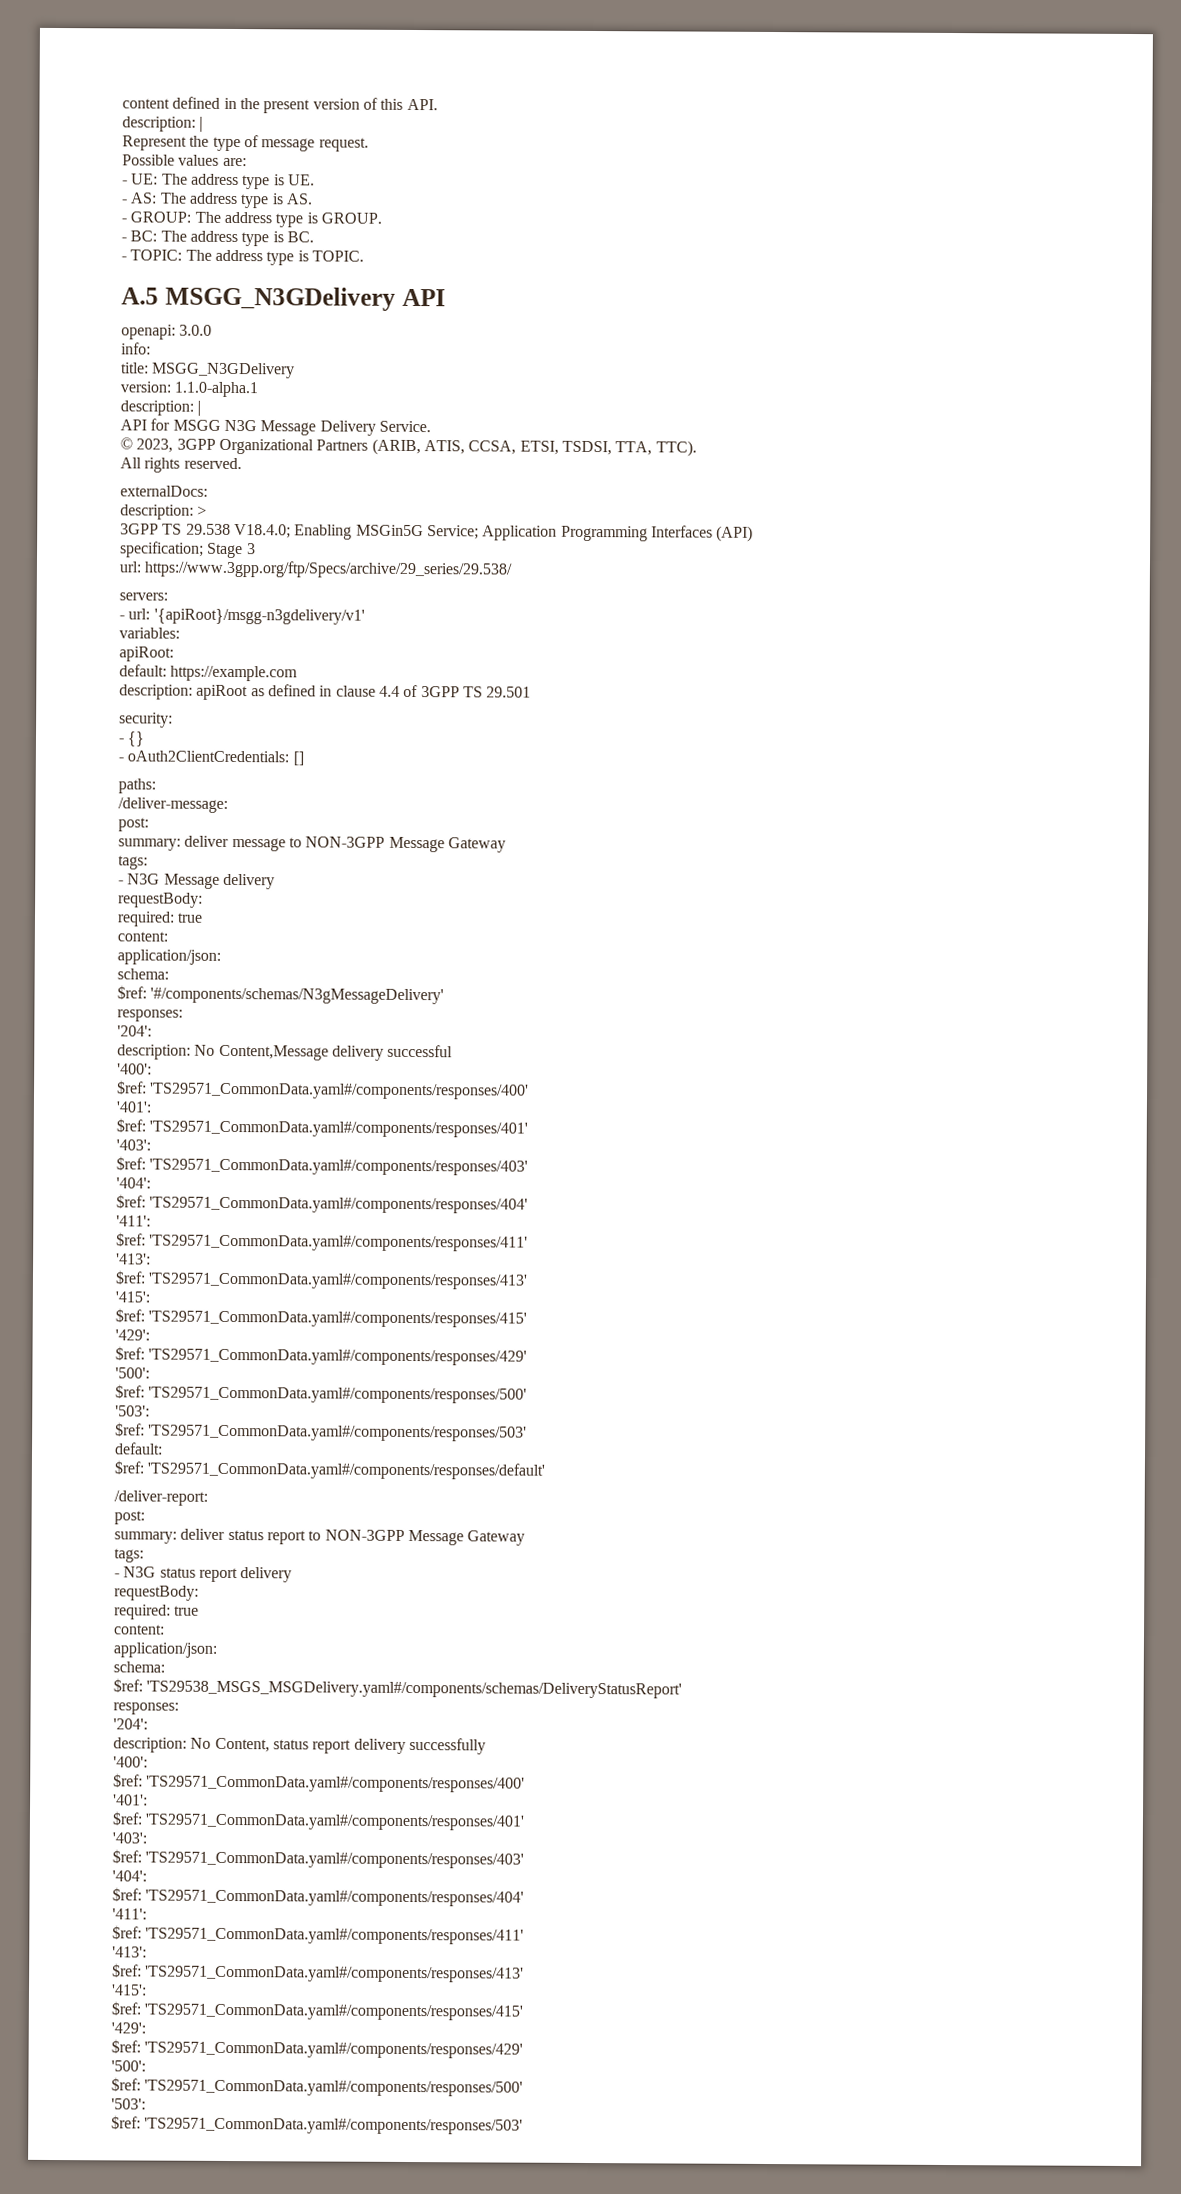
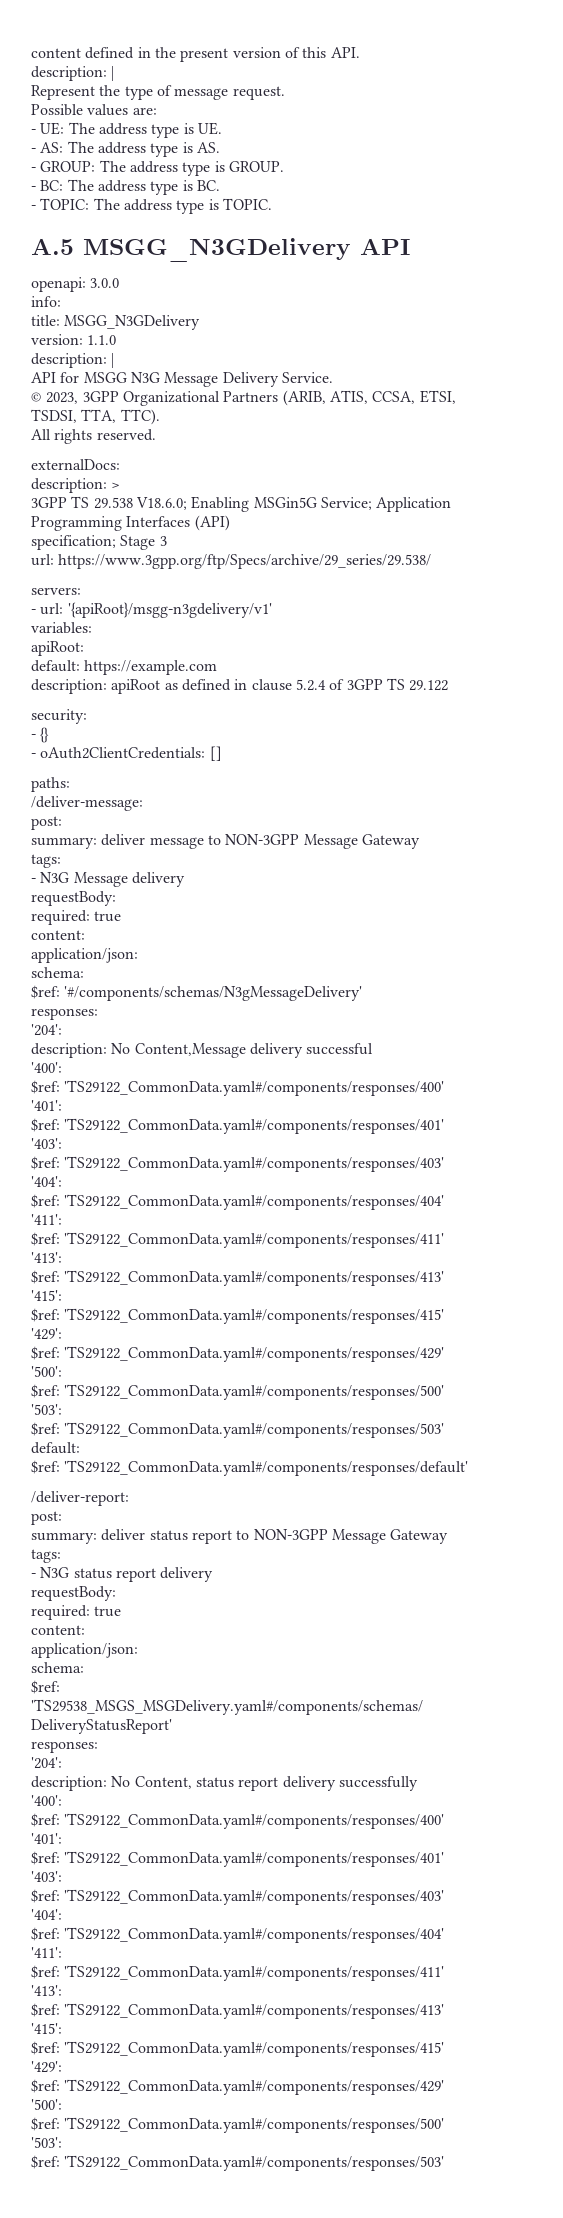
- version: 1.1.0-alpha.1
+ version: 1.1.0
- 3GPP TS 29.538 V18.4.0; Enabling MSGin5G Service; Application Programming Interfaces (API)
+ 3GPP TS 29.538 V18.6.0; Enabling MSGin5G Service; Application Programming Interfaces (API)
- description: apiRoot as defined in clause 4.4 of 3GPP TS 29.501
+ description: apiRoot as defined in clause 5.2.4 of 3GPP TS 29.122
  description: No Content,Message delivery successful
  '400':
- $ref: 'TS29571_CommonData.yaml#/components/responses/400'
+ $ref: 'TS29122_CommonData.yaml#/components/responses/400'
  '401':
- $ref: 'TS29571_CommonData.yaml#/components/responses/401'
+ $ref: 'TS29122_CommonData.yaml#/components/responses/401'
  '403':
- $ref: 'TS29571_CommonData.yaml#/components/responses/403'
+ $ref: 'TS29122_CommonData.yaml#/components/responses/403'
  '404':
- $ref: 'TS29571_CommonData.yaml#/components/responses/404'
+ $ref: 'TS29122_CommonData.yaml#/components/responses/404'
  '411':
- $ref: 'TS29571_CommonData.yaml#/components/responses/411'
+ $ref: 'TS29122_CommonData.yaml#/components/responses/411'
  '413':
- $ref: 'TS29571_CommonData.yaml#/components/responses/413'
+ $ref: 'TS29122_CommonData.yaml#/components/responses/413'
  '415':
- $ref: 'TS29571_CommonData.yaml#/components/responses/415'
+ $ref: 'TS29122_CommonData.yaml#/components/responses/415'
  '429':
- $ref: 'TS29571_CommonData.yaml#/components/responses/429'
+ $ref: 'TS29122_CommonData.yaml#/components/responses/429'
  '500':
- $ref: 'TS29571_CommonData.yaml#/components/responses/500'
+ $ref: 'TS29122_CommonData.yaml#/components/responses/500'
  '503':
- $ref: 'TS29571_CommonData.yaml#/components/responses/503'
+ $ref: 'TS29122_CommonData.yaml#/components/responses/503'
- $ref: 'TS29571_CommonData.yaml#/components/responses/default'
+ $ref: 'TS29122_CommonData.yaml#/components/responses/default'
  description: No Content, status report delivery successfully
  '400':
- $ref: 'TS29571_CommonData.yaml#/components/responses/400'
+ $ref: 'TS29122_CommonData.yaml#/components/responses/400'
  '401':
- $ref: 'TS29571_CommonData.yaml#/components/responses/401'
+ $ref: 'TS29122_CommonData.yaml#/components/responses/401'
  '403':
- $ref: 'TS29571_CommonData.yaml#/components/responses/403'
+ $ref: 'TS29122_CommonData.yaml#/components/responses/403'
  '404':
- $ref: 'TS29571_CommonData.yaml#/components/responses/404'
+ $ref: 'TS29122_CommonData.yaml#/components/responses/404'
  '411':
- $ref: 'TS29571_CommonData.yaml#/components/responses/411'
+ $ref: 'TS29122_CommonData.yaml#/components/responses/411'
  '413':
- $ref: 'TS29571_CommonData.yaml#/components/responses/413'
+ $ref: 'TS29122_CommonData.yaml#/components/responses/413'
  '415':
- $ref: 'TS29571_CommonData.yaml#/components/responses/415'
+ $ref: 'TS29122_CommonData.yaml#/components/responses/415'
  '429':
- $ref: 'TS29571_CommonData.yaml#/components/responses/429'
+ $ref: 'TS29122_CommonData.yaml#/components/responses/429'
  '500':
- $ref: 'TS29571_CommonData.yaml#/components/responses/500'
+ $ref: 'TS29122_CommonData.yaml#/components/responses/500'
  '503':
- $ref: 'TS29571_CommonData.yaml#/components/responses/503'
+ $ref: 'TS29122_CommonData.yaml#/components/responses/503'

